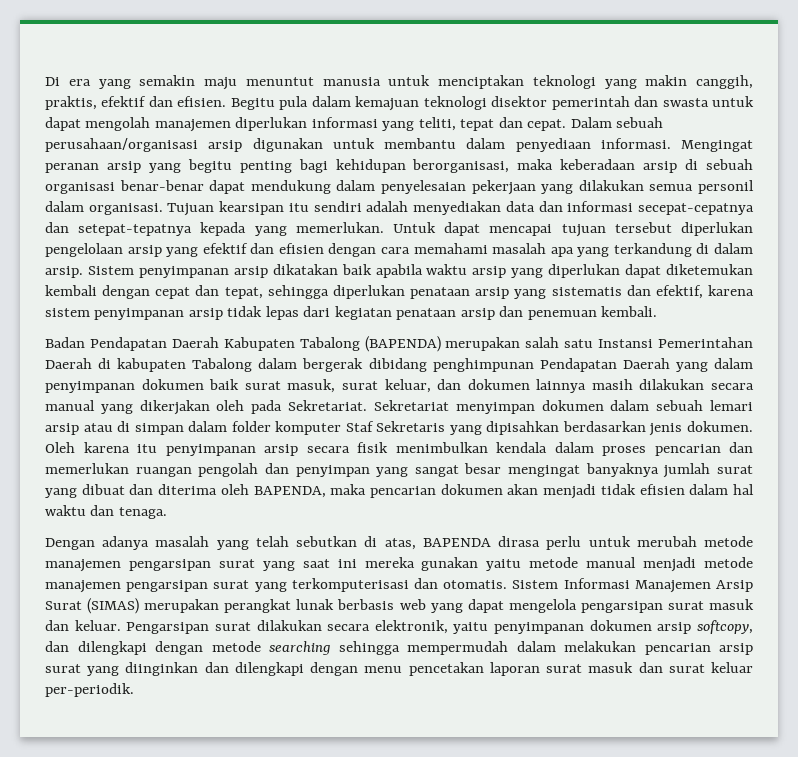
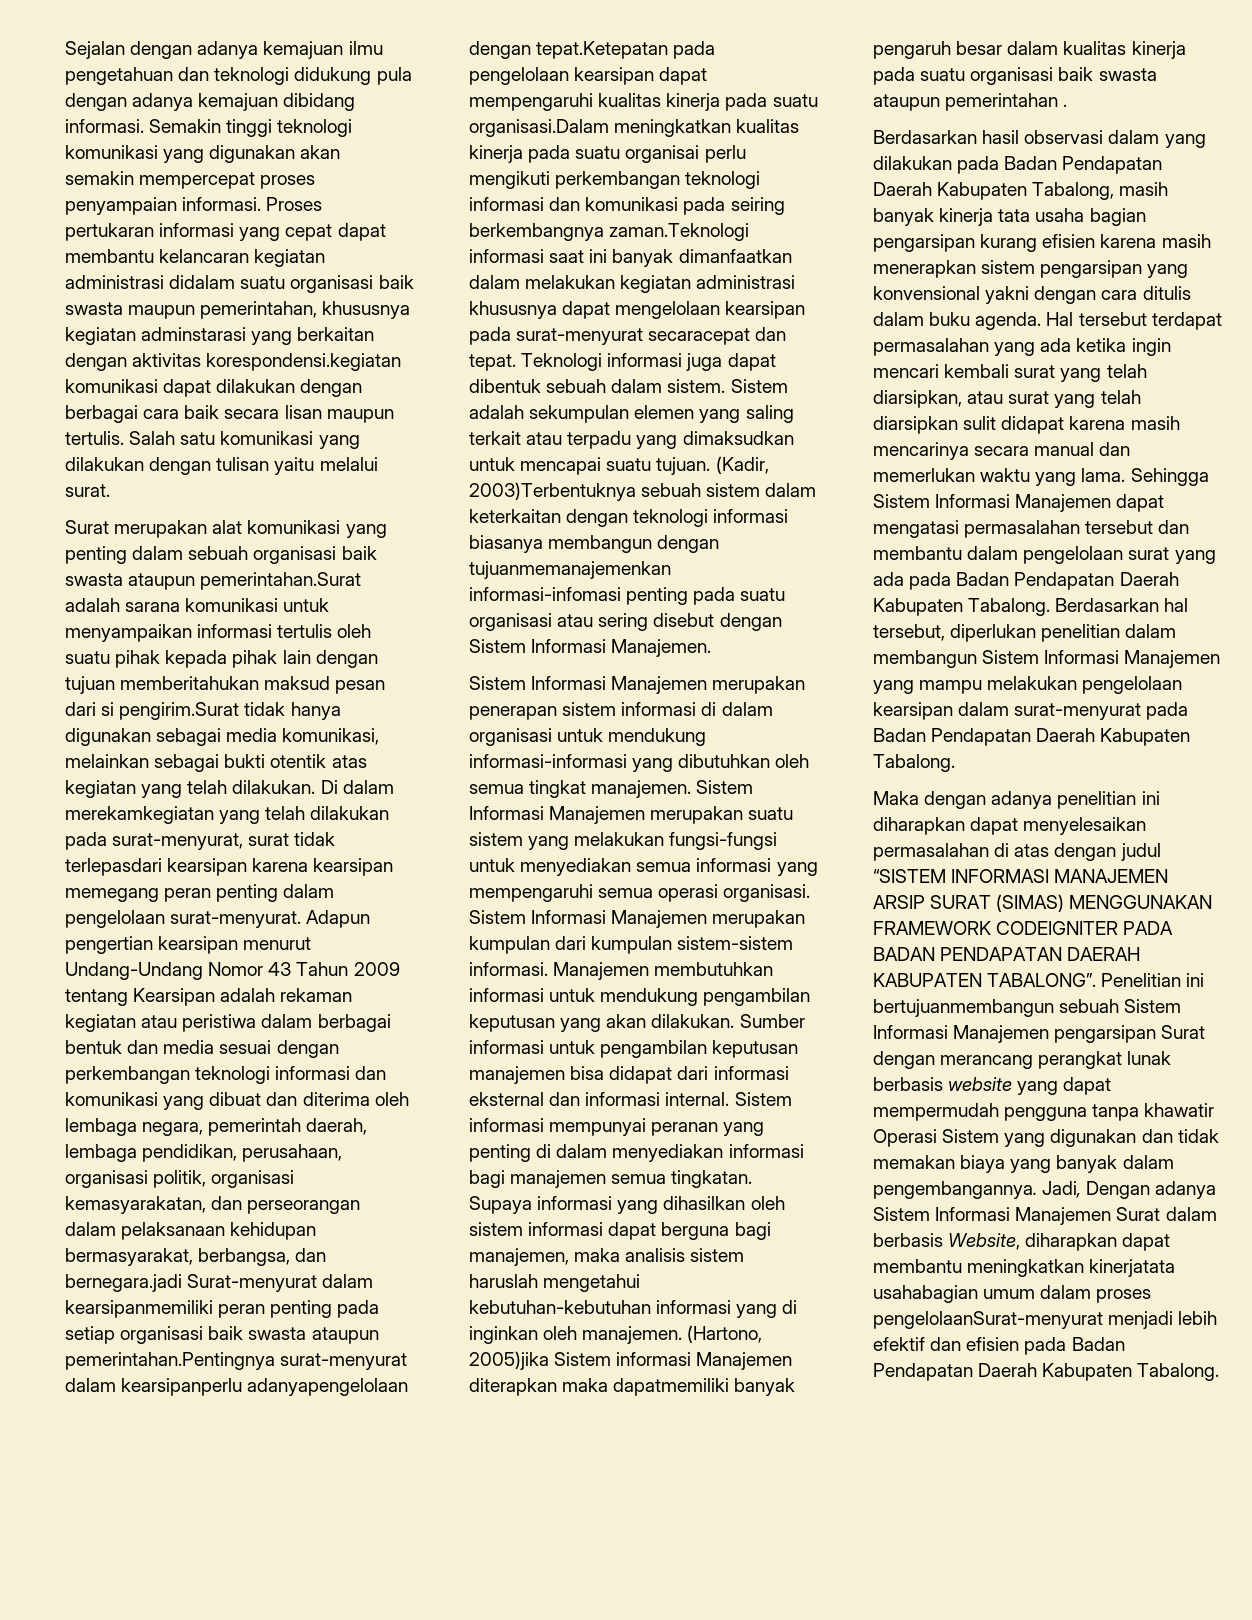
- Di era yang semakin maju menuntut manusia untuk menciptakan teknologi yang makin canggih, praktis, efektif dan efisien. Begitu pula dalam kemajuan teknologi disektor pemerintah dan swasta untuk dapat mengolah manajemen diperlukan informasi yang teliti, tepat dan cepat. Dalam sebuah perusahaan/organisasi arsip digunakan untuk membantu dalam penyediaan informasi. Mengingat peranan arsip yang begitu penting bagi kehidupan berorganisasi, maka keberadaan arsip di sebuah organisasi benar-benar dapat mendukung dalam penyelesaian pekerjaan yang dilakukan semua personil dalam organisasi. Tujuan kearsipan itu sendiri adalah menyediakan data dan informasi secepat-cepatnya dan setepat-tepatnya kepada yang memerlukan. Untuk dapat mencapai tujuan tersebut diperlukan pengelolaan arsip yang efektif dan efisien dengan cara memahami masalah apa yang terkandung di dalam arsip. Sistem penyimpanan arsip dikatakan baik apabila waktu arsip yang diperlukan dapat diketemukan kembali dengan cepat dan tepat, sehingga diperlukan penataan arsip yang sistematis dan efektif, karena sistem penyimpanan arsip tidak lepas dari kegiatan penataan arsip dan penemuan kembali.
- Badan Pendapatan Daerah Kabupaten Tabalong (BAPENDA) merupakan salah satu Instansi Pemerintahan Daerah di kabupaten Tabalong dalam bergerak dibidang penghimpunan Pendapatan Daerah yang dalam penyimpanan dokumen baik surat masuk, surat keluar, dan dokumen lainnya masih dilakukan secara manual yang dikerjakan oleh pada Sekretariat. Sekretariat menyimpan dokumen dalam sebuah lemari arsip atau di simpan dalam folder komputer Staf Sekretaris yang dipisahkan berdasarkan jenis dokumen. Oleh karena itu penyimpanan arsip secara fisik menimbulkan kendala dalam proses pencarian dan memerlukan ruangan pengolah dan penyimpan yang sangat besar mengingat banyaknya jumlah surat yang dibuat dan diterima oleh BAPENDA, maka pencarian dokumen akan menjadi tidak efisien dalam hal waktu dan tenaga.
- Dengan adanya masalah yang telah sebutkan di atas, BAPENDA dirasa perlu untuk merubah metode manajemen pengarsipan surat yang saat ini mereka gunakan yaitu metode manual menjadi metode manajemen pengarsipan surat yang terkomputerisasi dan otomatis. Sistem Informasi Manajemen Arsip Surat (SIMAS) merupakan perangkat lunak berbasis web yang dapat mengelola pengarsipan surat masuk dan keluar. Pengarsipan surat dilakukan secara elektronik, yaitu penyimpanan dokumen arsip softcopy, dan dilengkapi dengan metode searching sehingga mempermudah dalam melakukan pencarian arsip surat yang diinginkan dan dilengkapi dengan menu pencetakan laporan surat masuk dan surat keluar per-periodik.
+ Sejalan dengan adanya kemajuan ilmu pengetahuan dan teknologi didukung pula dengan adanya kemajuan dibidang informasi. Semakin tinggi teknologi komunikasi yang digunakan akan semakin mempercepat proses penyampaian informasi. Proses pertukaran informasi yang cepat dapat membantu kelancaran kegiatan administrasi didalam suatu organisasi baik swasta maupun pemerintahan, khususnya kegiatan adminstarasi yang berkaitan dengan aktivitas korespondensi.kegiatan komunikasi dapat dilakukan dengan berbagai cara baik secara lisan maupun tertulis. Salah satu komunikasi yang dilakukan dengan tulisan yaitu melalui surat.
+ Surat merupakan alat komunikasi yang penting dalam sebuah organisasi baik swasta ataupun pemerintahan.Surat adalah sarana komunikasi untuk menyampaikan informasi tertulis oleh suatu pihak kepada pihak lain dengan tujuan memberitahukan maksud pesan dari si pengirim.Surat tidak hanya digunakan sebagai media komunikasi, melainkan sebagai bukti otentik atas kegiatan yang telah dilakukan. Di dalam merekamkegiatan yang telah dilakukan pada surat-menyurat, surat tidak terlepasdari kearsipan karena kearsipan memegang peran penting dalam pengelolaan surat-menyurat. Adapun pengertian kearsipan menurut Undang-Undang Nomor 43 Tahun 2009 tentang Kearsipan adalah rekaman kegiatan atau peristiwa dalam berbagai bentuk dan media sesuai dengan perkembangan teknologi informasi dan komunikasi yang dibuat dan diterima oleh lembaga negara, pemerintah daerah, lembaga pendidikan, perusahaan, organisasi politik, organisasi kemasyarakatan, dan perseorangan dalam pelaksanaan kehidupan bermasyarakat, berbangsa, dan bernegara.jadi Surat-menyurat dalam kearsipanmemiliki peran penting pada setiap organisasi baik swasta ataupun pemerintahan.Pentingnya surat-menyurat dalam kearsipanperlu adanyapengelolaan dengan tepat.Ketepatan pada pengelolaan kearsipan dapat mempengaruhi kualitas kinerja pada suatu organisasi.Dalam meningkatkan kualitas kinerja pada suatu organisai perlu mengikuti perkembangan teknologi informasi dan komunikasi pada seiring berkembangnya zaman.Teknologi informasi saat ini banyak dimanfaatkan dalam melakukan kegiatan administrasi khususnya dapat mengelolaan kearsipan pada surat-menyurat secaracepat dan tepat. Teknologi informasi juga dapat dibentuk sebuah dalam sistem. Sistem adalah sekumpulan elemen yang saling terkait atau terpadu yang dimaksudkan untuk mencapai suatu tujuan. (Kadir, 2003)Terbentuknya sebuah sistem dalam keterkaitan dengan teknologi informasi biasanya membangun dengan tujuanmemanajemenkan informasi-infomasi penting pada suatu organisasi atau sering disebut dengan Sistem Informasi Manajemen.
+ Sistem Informasi Manajemen merupakan penerapan sistem informasi di dalam organisasi untuk mendukung informasi-informasi yang dibutuhkan oleh semua tingkat manajemen. Sistem Informasi Manajemen merupakan suatu sistem yang melakukan fungsi-fungsi untuk menyediakan semua informasi yang mempengaruhi semua operasi organisasi. Sistem Informasi Manajemen merupakan kumpulan dari kumpulan sistem-sistem informasi. Manajemen membutuhkan informasi untuk mendukung pengambilan keputusan yang akan dilakukan. Sumber informasi untuk pengambilan keputusan manajemen bisa didapat dari informasi eksternal dan informasi internal. Sistem informasi mempunyai peranan yang penting di dalam menyediakan informasi bagi manajemen semua tingkatan. Supaya informasi yang dihasilkan oleh sistem informasi dapat berguna bagi manajemen, maka analisis sistem haruslah mengetahui kebutuhan-kebutuhan informasi yang di inginkan oleh manajemen. (Hartono, 2005)jika Sistem informasi Manajemen diterapkan maka dapatmemiliki banyak pengaruh besar dalam kualitas kinerja pada suatu organisasi baik swasta ataupun pemerintahan .
+ Berdasarkan hasil observasi dalam yang dilakukan pada Badan Pendapatan Daerah Kabupaten Tabalong, masih banyak kinerja tata usaha bagian pengarsipan kurang efisien karena masih menerapkan sistem pengarsipan yang konvensional yakni dengan cara ditulis dalam buku agenda. Hal tersebut terdapat permasalahan yang ada ketika ingin mencari kembali surat yang telah diarsipkan, atau surat yang telah diarsipkan sulit didapat karena masih mencarinya secara manual dan memerlukan waktu yang lama. Sehingga Sistem Informasi Manajemen dapat mengatasi permasalahan tersebut dan membantu dalam pengelolaan surat yang ada pada Badan Pendapatan Daerah Kabupaten Tabalong. Berdasarkan hal tersebut, diperlukan penelitian dalam membangun Sistem Informasi Manajemen yang mampu melakukan pengelolaan kearsipan dalam surat-menyurat pada Badan Pendapatan Daerah Kabupaten Tabalong.
+ Maka dengan adanya penelitian ini diharapkan dapat menyelesaikan permasalahan di atas dengan judul “SISTEM INFORMASI MANAJEMEN ARSIP SURAT (SIMAS) MENGGUNAKAN FRAMEWORK CODEIGNITER PADA BADAN PENDAPATAN DAERAH KABUPATEN TABALONG”. Penelitian ini bertujuanmembangun sebuah Sistem Informasi Manajemen pengarsipan Surat dengan merancang perangkat lunak berbasis website yang dapat mempermudah pengguna tanpa khawatir Operasi Sistem yang digunakan dan tidak memakan biaya yang banyak dalam pengembangannya. Jadi, Dengan adanya Sistem Informasi Manajemen Surat dalam berbasis Website, diharapkan dapat membantu meningkatkan kinerjatata usahabagian umum dalam proses pengelolaanSurat-menyurat menjadi lebih efektif dan efisien pada Badan Pendapatan Daerah Kabupaten Tabalong.

